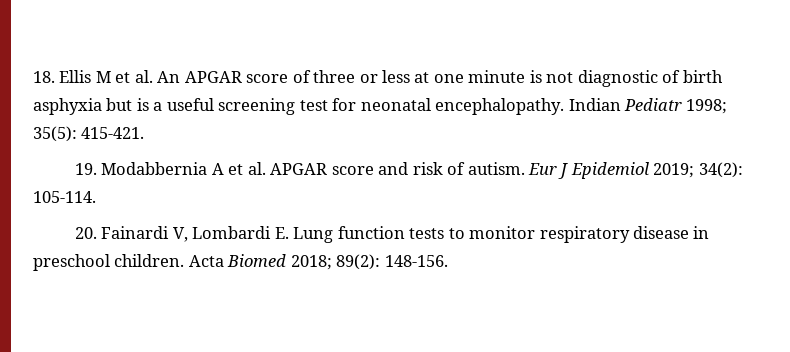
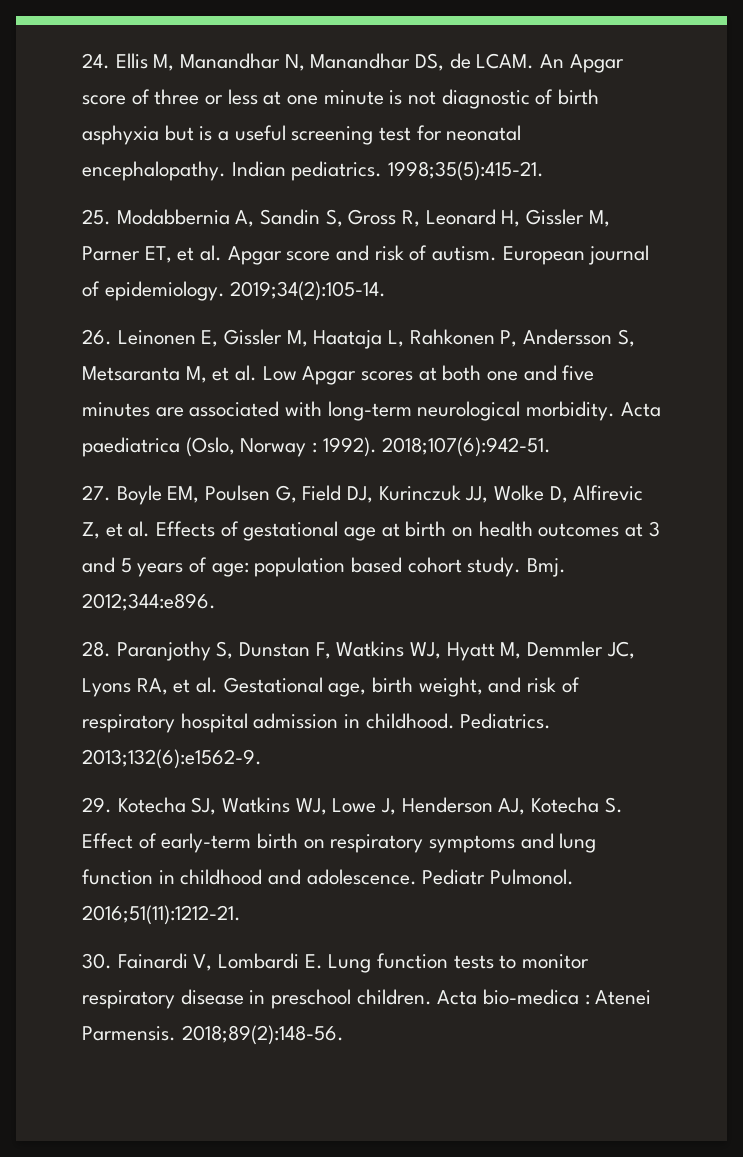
- 18. Ellis M et al. An APGAR score of three or less at one minute is not diagnostic of birth asphyxia but is a useful screening test for neonatal encephalopathy.
+ 24. Ellis M, Manandhar N, Manandhar DS, de LCAM. An Apgar score of three or less at one minute is not diagnostic of birth asphyxia but is a useful screening test for neonatal encephalopathy.
- Indian Pediatr 1998; 35(5): 415-421.
- 19. Modabbernia A et al. APGAR score and risk of autism.
+ Indian pediatrics. 1998;35(5):415-21.
+ 25. Modabbernia A, Sandin S, Gross R, Leonard H, Gissler M, Parner ET, et al. Apgar score and risk of autism.
- Eur J Epidemiol 2019; 34(2): 105-114.
- 20. Fainardi V, Lombardi E. Lung function tests to monitor respiratory disease in preschool children.
+ European journal of epidemiology. 2019;34(2):105-14.
+ 26. Leinonen E, Gissler M, Haataja L, Rahkonen P, Andersson S, Metsaranta M, et al. Low Apgar scores at both one and five minutes are associated with long-term neurological morbidity. Acta paediatrica (Oslo, Norway : 1992). 2018;107(6):942-51.
+ 27. Boyle EM, Poulsen G, Field DJ, Kurinczuk JJ, Wolke D, Alfirevic Z, et al. Effects of gestational age at birth on health outcomes at 3 and 5 years of age: population based cohort study. Bmj. 2012;344:e896.
+ 28. Paranjothy S, Dunstan F, Watkins WJ, Hyatt M, Demmler JC, Lyons RA, et al. Gestational age, birth weight, and risk of respiratory hospital admission in childhood. Pediatrics. 2013;132(6):e1562-9.
+ 29. Kotecha SJ, Watkins WJ, Lowe J, Henderson AJ, Kotecha S. Effect of early-term birth on respiratory symptoms and lung function in childhood and adolescence. Pediatr Pulmonol. 2016;51(11):1212-21.
+ 30. Fainardi V, Lombardi E. Lung function tests to monitor respiratory disease in preschool children.
- Acta Biomed 2018; 89(2): 148-156.
+ Acta bio-medica : Atenei Parmensis. 2018;89(2):148-56.

